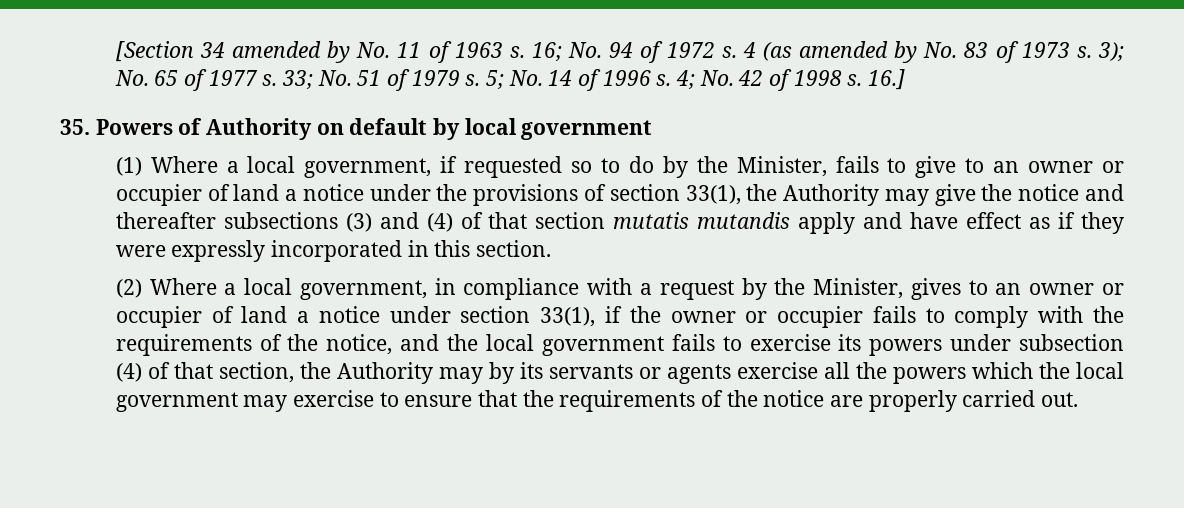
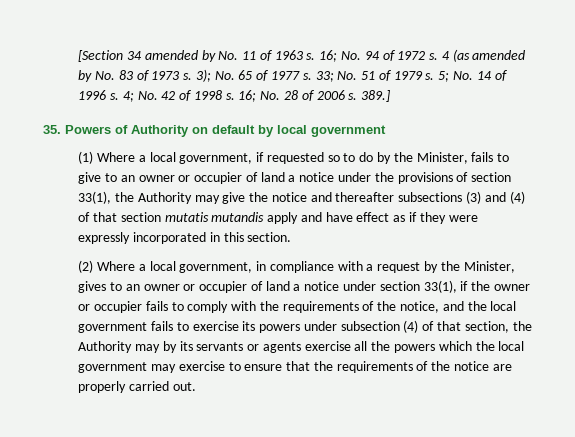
- 16.]
+ 16; No. 28 of 2006 s. 389.]

